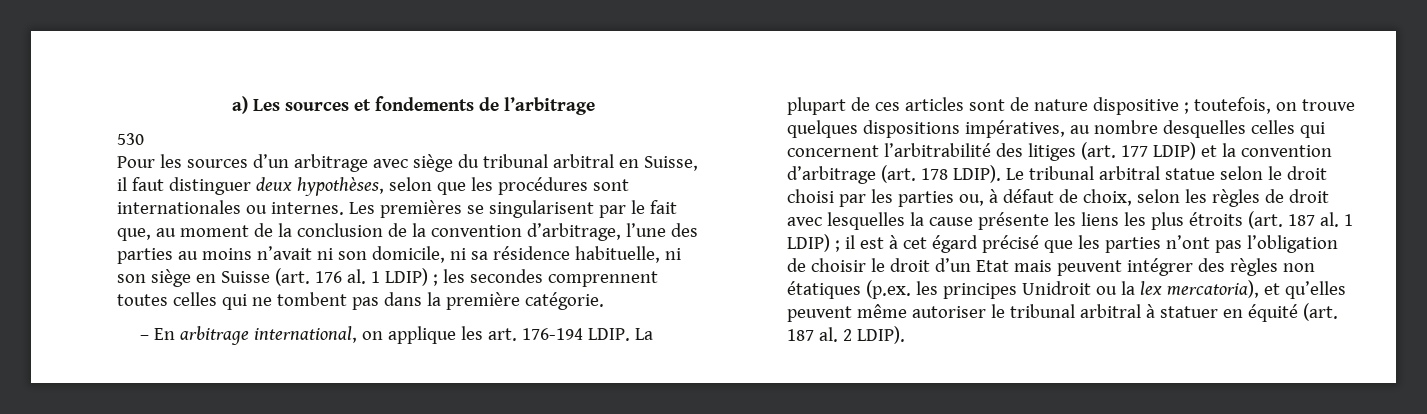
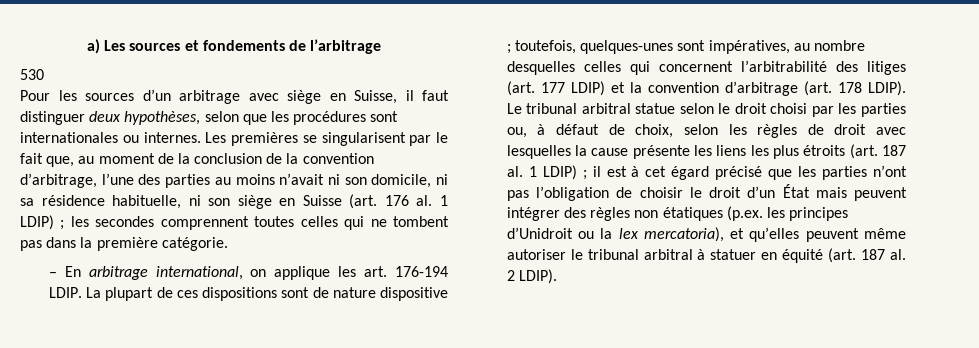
- Pour les sources d’un arbitrage avec siège du tribunal arbitral en Suisse, il faut distinguer deux hypothèses, selon que les procédures sont internationales ou internes.
+ Pour les sources d’un arbitrage avec siège en Suisse, il faut distinguer deux hypothèses, selon que les procédures sont internationales ou internes.
- La plupart de ces articles sont de nature dispositive ; toutefois, on trouve quelques dispositions impératives, au nombre desquelles celles qui concernent l’arbitrabilité des litiges (art. 177 LDIP) et la convention d’arbitrage (art. 178 LDIP).
+ La plupart de ces dispositions sont de nature dispositive ; toutefois, quelques-unes sont impératives, au nombre desquelles celles qui concernent l’arbitrabilité des litiges (art. 177 LDIP) et la convention d’arbitrage (art. 178 LDIP).
- il est à cet égard précisé que les parties n’ont pas l’obligation de choisir le droit d’un Etat mais peuvent intégrer des règles non étatiques (p.ex. les principes Unidroit ou la lex mercatoria), et qu’elles peuvent même autoriser le tribunal arbitral à statuer en équité (art. 187 al. 2 LDIP).
+ il est à cet égard précisé que les parties n’ont pas l’obligation de choisir le droit d’un État mais peuvent intégrer des règles non étatiques (p.ex. les principes d’Unidroit ou la lex mercatoria), et qu’elles peuvent même autoriser le tribunal arbitral à statuer en équité (art. 187 al. 2 LDIP).

